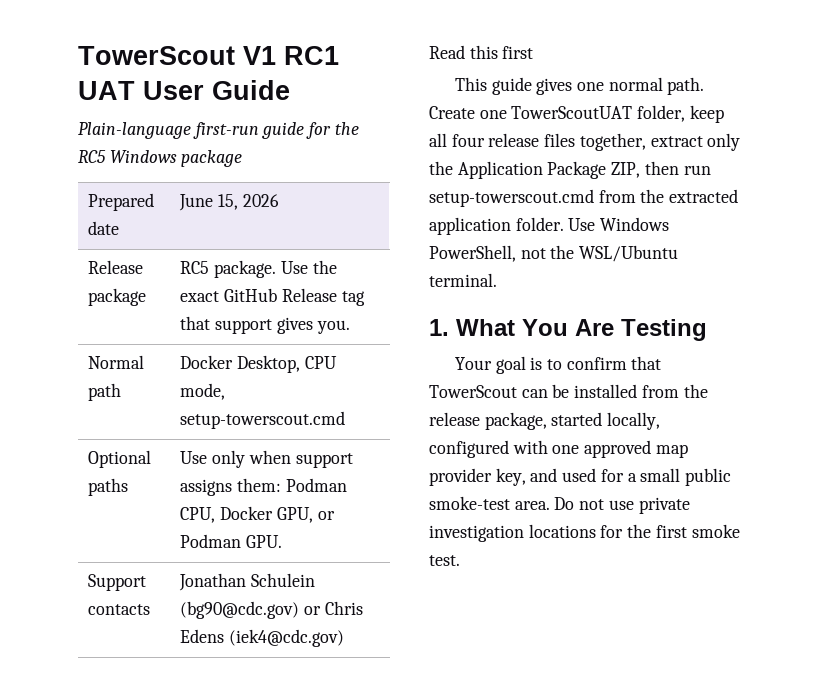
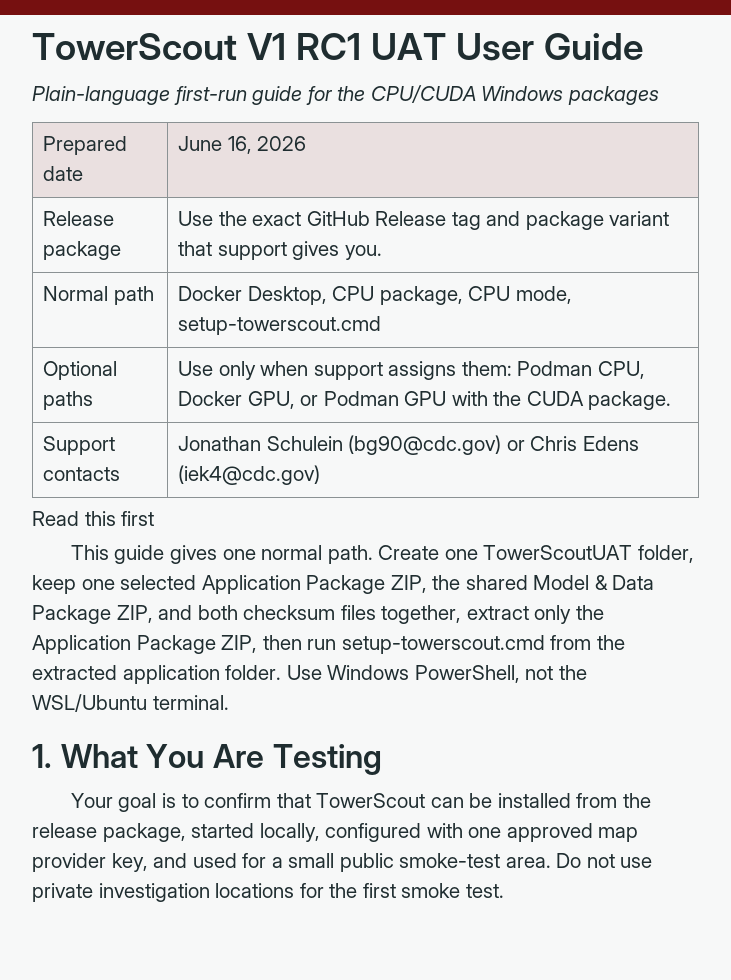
- Plain-language first-run guide for the RC5 Windows package
+ Plain-language first-run guide for the CPU/CUDA Windows packages
- Prepared date | June 15, 2026
+ Prepared date | June 16, 2026
- Release package | RC5 package. Use the exact GitHub Release tag that support gives you.
+ Release package | Use the exact GitHub Release tag and package variant that support gives you.
- Normal path | Docker Desktop, CPU mode, setup-towerscout.cmd
+ Normal path | Docker Desktop, CPU package, CPU mode, setup-towerscout.cmd
- Optional paths | Use only when support assigns them: Podman CPU, Docker GPU, or Podman GPU.
+ Optional paths | Use only when support assigns them: Podman CPU, Docker GPU, or Podman GPU with the CUDA package.
- Create one TowerScoutUAT folder, keep all four release files together, extract only the Application Package ZIP, then run setup-towerscout.cmd from the extracted application folder.
+ Create one TowerScoutUAT folder, keep one selected Application Package ZIP, the shared Model & Data Package ZIP, and both checksum files together, extract only the Application Package ZIP, then run setup-towerscout.cmd from the extracted application folder.

